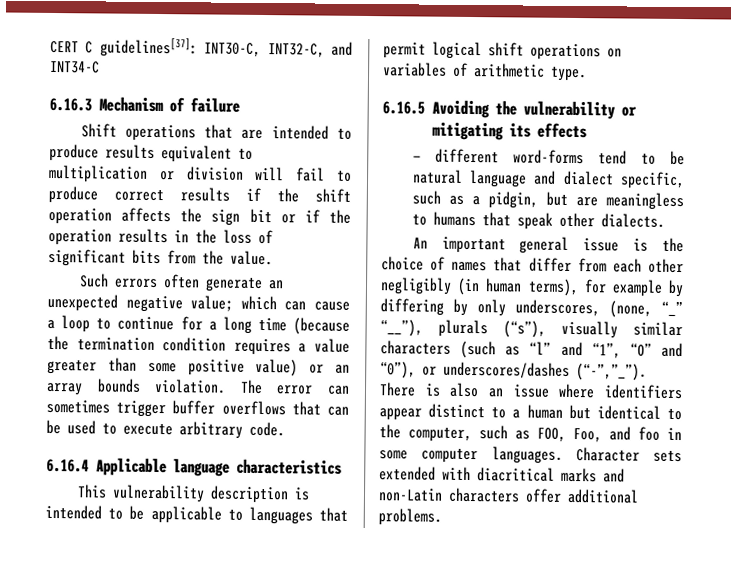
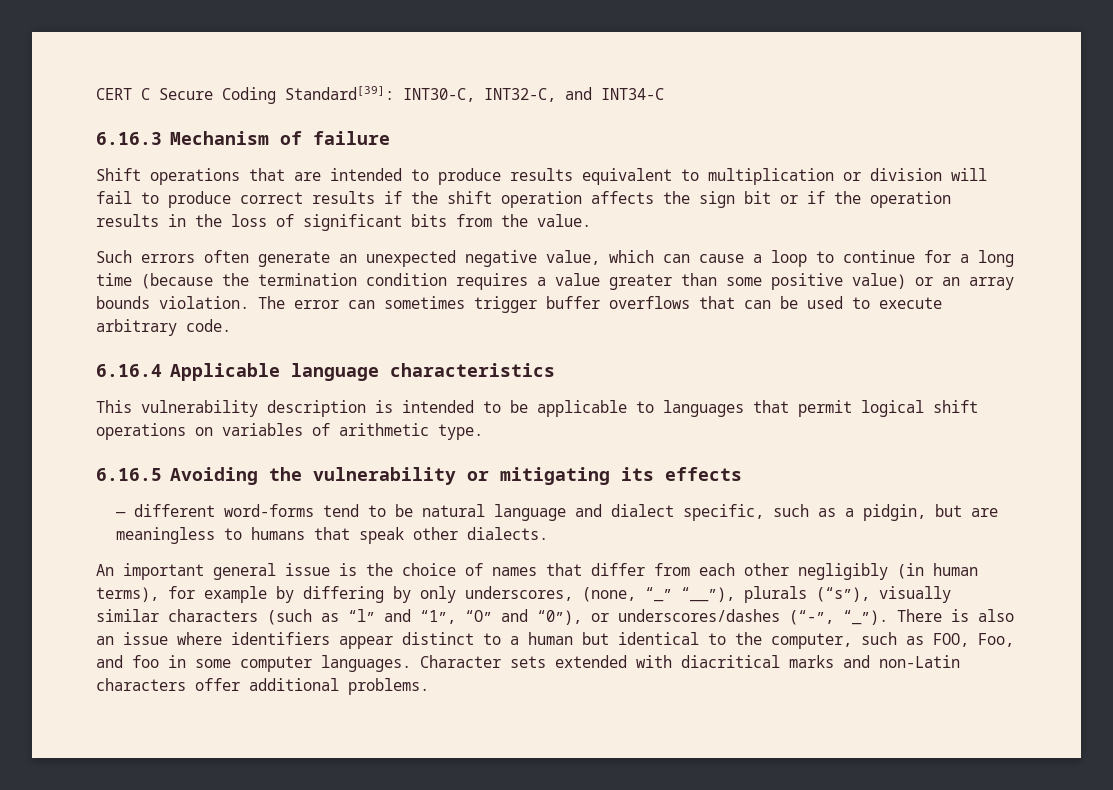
- CERT C guidelines[37]: INT30-C, INT32-C, and INT34-C
+ CERT C Secure Coding Standard[39]: INT30-C, INT32-C, and INT34-C
- Such errors often generate an unexpected negative value; which can cause a loop to continue for a long time (because the termination condition requires a value greater than some positive value) or an array bounds violation.
+ Such errors often generate an unexpected negative value, which can cause a loop to continue for a long time (because the termination condition requires a value greater than some positive value) or an array bounds violation.
- An important general issue is the choice of names that differ from each other negligibly (in human terms), for example by differing by only underscores, (none, “_” “__”), plurals (“s”), visually similar characters (such as “l” and “1”, “O” and “0”), or underscores/dashes (“-”,”_”).
+ An important general issue is the choice of names that differ from each other negligibly (in human terms), for example by differing by only underscores, (none, “_” “__”), plurals (“s”), visually similar characters (such as “l” and “1”, “O” and “0”), or underscores/dashes (“-”, “_”).

